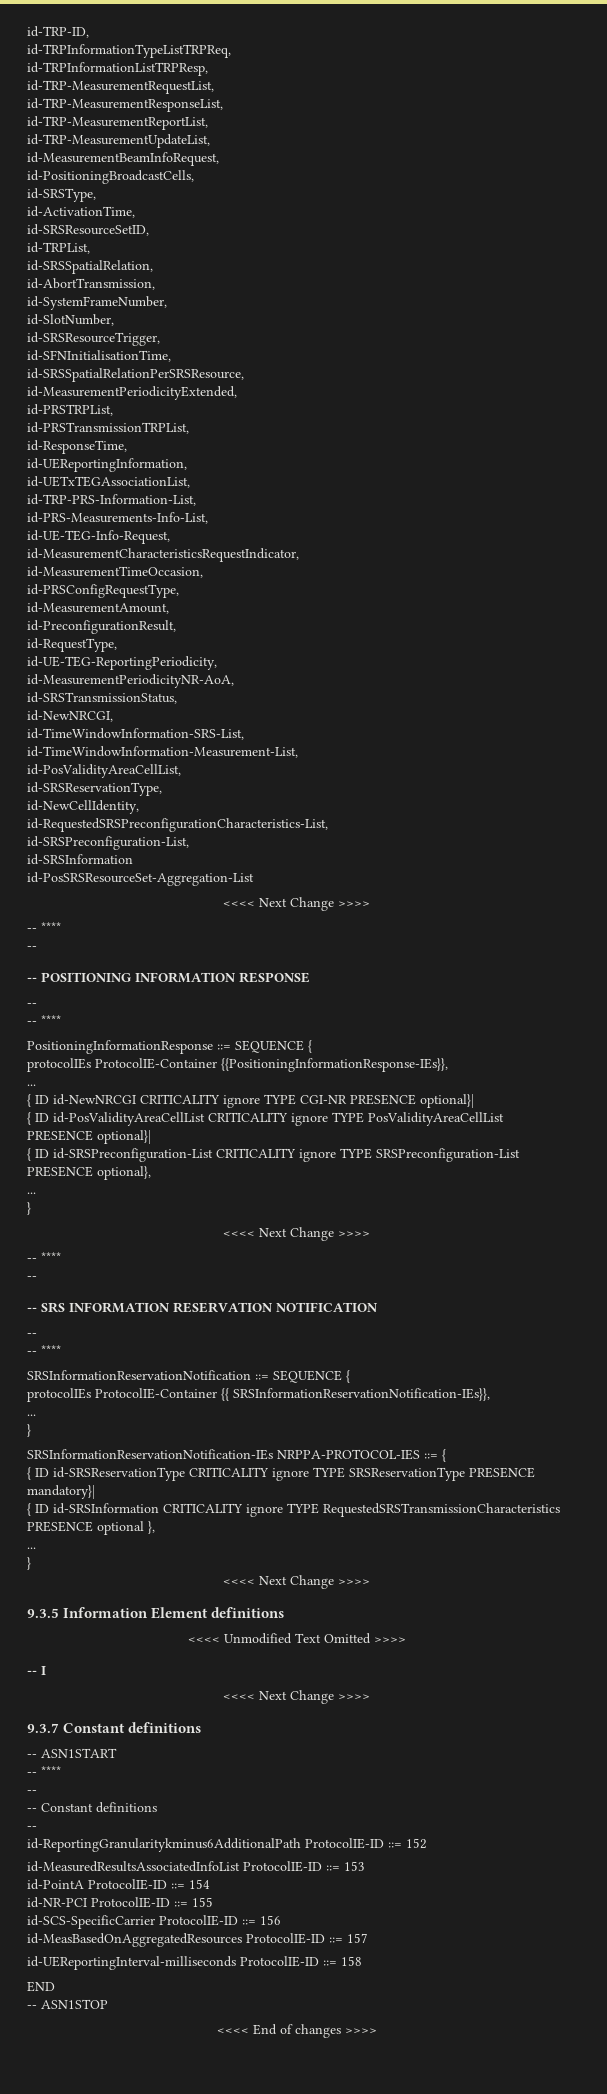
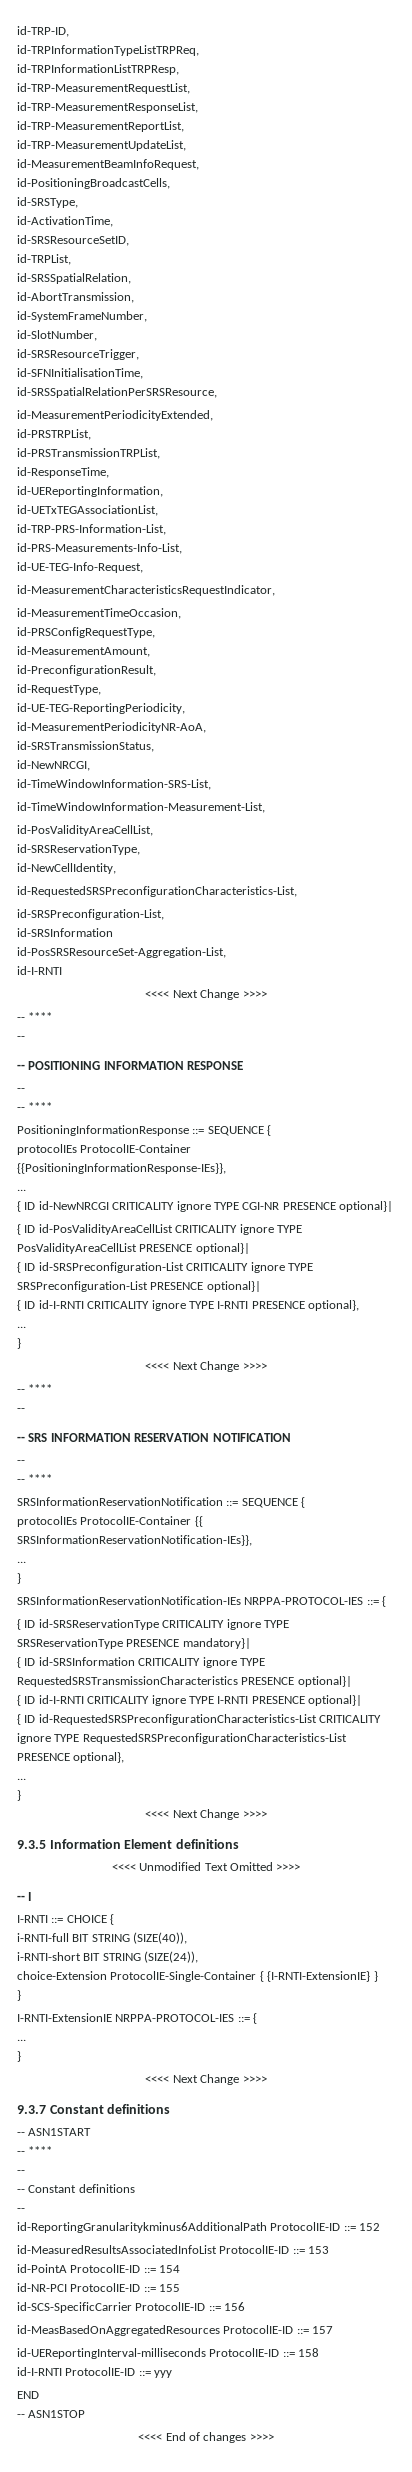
- id-PosSRSResourceSet-Aggregation-List
+ id-PosSRSResourceSet-Aggregation-List,
+ id-I-RNTI
- { ID id-SRSPreconfiguration-List CRITICALITY ignore TYPE SRSPreconfiguration-List PRESENCE optional},
+ { ID id-SRSPreconfiguration-List CRITICALITY ignore TYPE SRSPreconfiguration-List PRESENCE optional}|
+ { ID id-I-RNTI CRITICALITY ignore TYPE I-RNTI PRESENCE optional},
- { ID id-SRSInformation CRITICALITY ignore TYPE RequestedSRSTransmissionCharacteristics PRESENCE optional },
+ { ID id-SRSInformation CRITICALITY ignore TYPE RequestedSRSTransmissionCharacteristics PRESENCE optional}|
+ { ID id-I-RNTI CRITICALITY ignore TYPE I-RNTI PRESENCE optional}|
+ { ID id-RequestedSRSPreconfigurationCharacteristics-List CRITICALITY ignore TYPE RequestedSRSPreconfigurationCharacteristics-List PRESENCE optional},
+ I-RNTI ::= CHOICE {
+ i-RNTI-full BIT STRING (SIZE(40)),
+ i-RNTI-short BIT STRING (SIZE(24)),
+ choice-Extension ProtocolIE-Single-Container { {I-RNTI-ExtensionIE} }
+ }
+ I-RNTI-ExtensionIE NRPPA-PROTOCOL-IES ::= {
+ ...
+ }
+ id-I-RNTI ProtocolIE-ID ::= yyy

